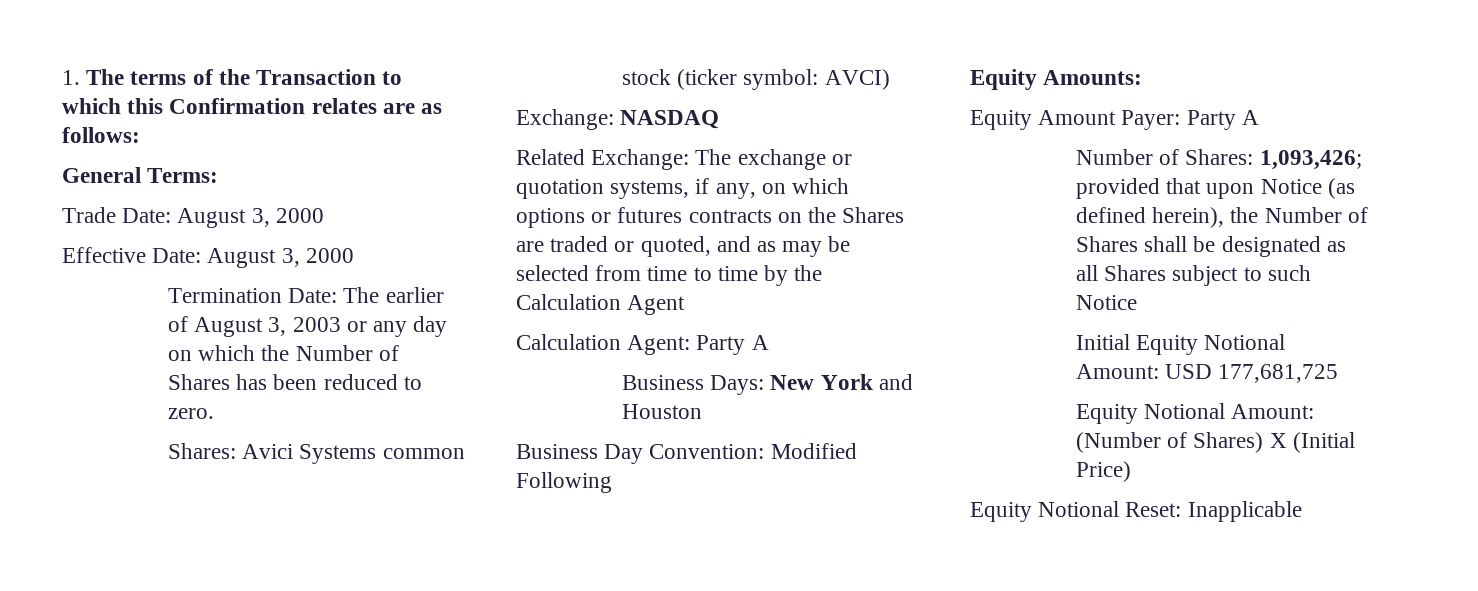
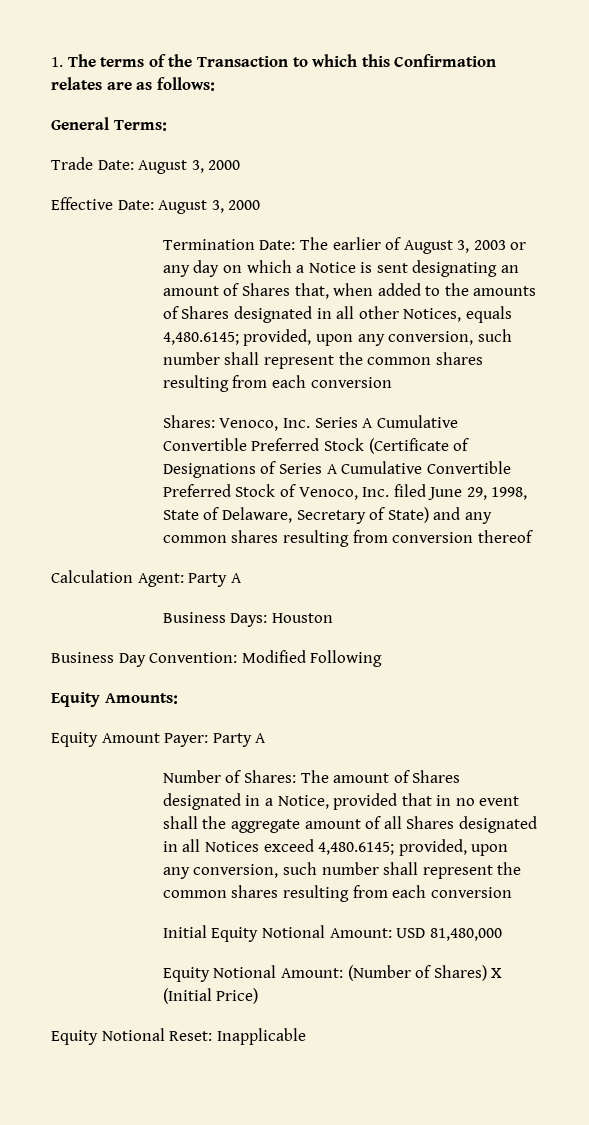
- Termination Date: The earlier of August 3, 2003 or any day on which the Number of Shares has been reduced to zero.
- Shares: Avici Systems common stock (ticker symbol: AVCI)
- Exchange: NASDAQ
- Related Exchange: The exchange or quotation systems, if any, on which options or futures contracts on the Shares are traded or quoted, and as may be selected from time to time by the Calculation Agent
+ Termination Date: The earlier of August 3, 2003 or any day on which a Notice is sent designating an amount of Shares that, when added to the amounts of Shares designated in all other Notices, equals 4,480.6145; provided, upon any conversion, such number shall represent the common shares resulting from each conversion
+ Shares: Venoco, Inc. Series A Cumulative Convertible Preferred Stock (Certificate of Designations of Series A Cumulative Convertible Preferred Stock of Venoco, Inc. filed June 29, 1998, State of Delaware, Secretary of State) and any common shares resulting from conversion thereof
- Business Days: New York and Houston
+ Business Days: Houston
- Number of Shares: 1,093,426; provided that upon Notice (as defined herein), the Number of Shares shall be designated as all Shares subject to such Notice
+ Number of Shares: The amount of Shares designated in a Notice, provided that in no event shall the aggregate amount of all Shares designated in all Notices exceed 4,480.6145; provided, upon any conversion, such number shall represent the common shares resulting from each conversion
- Initial Equity Notional Amount: USD 177,681,725
+ Initial Equity Notional Amount: USD 81,480,000

